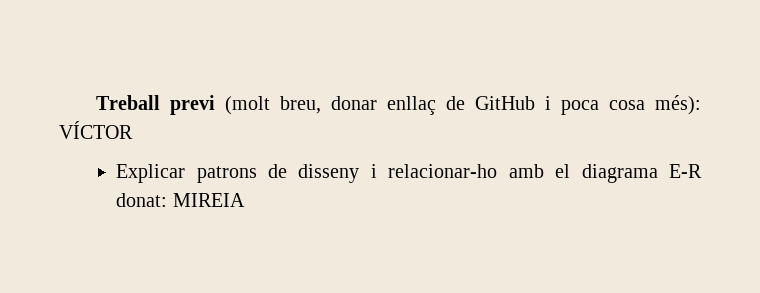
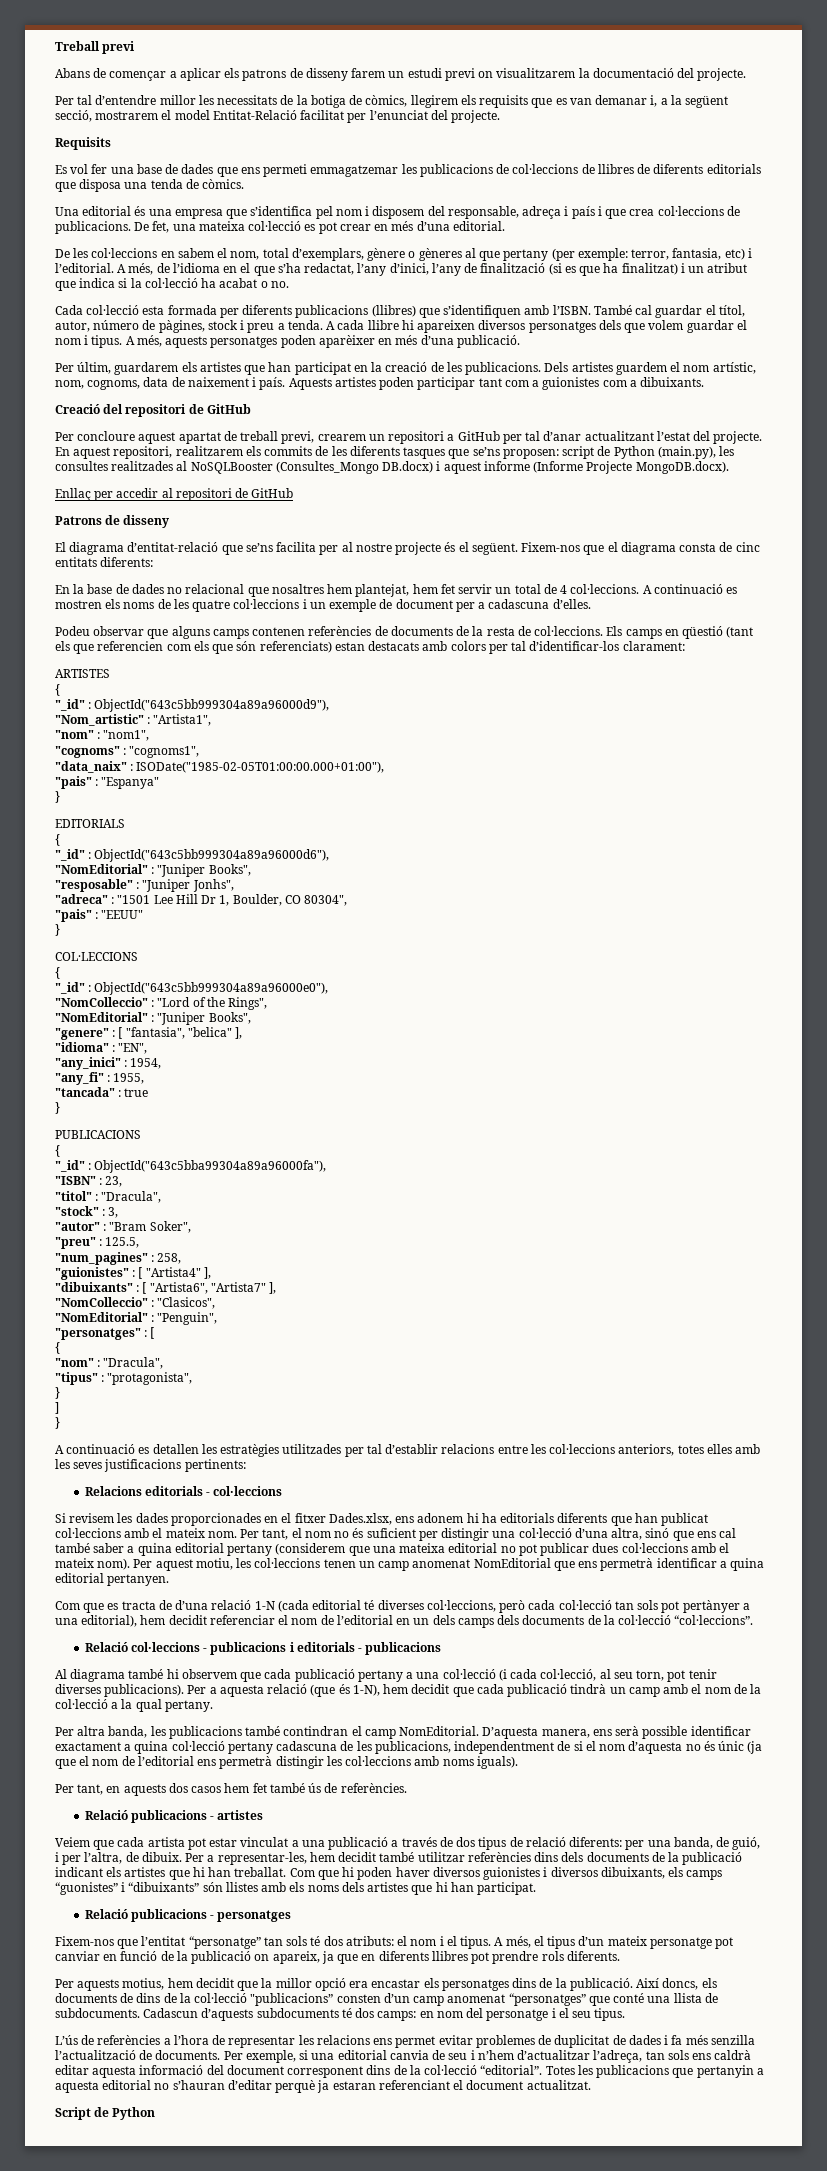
- Treball previ (molt breu, donar enllaç de GitHub i poca cosa més): VÍCTOR
- Explicar patrons de disseny i relacionar-ho amb el diagrama E-R donat: MIREIA
+ Treball previ
+ Abans de començar a aplicar els patrons de disseny farem un estudi previ on visualitzarem la documentació del projecte.
+ Per tal d’entendre millor les necessitats de la botiga de còmics, llegirem els requisits que es van demanar i, a la següent secció, mostrarem el model Entitat-Relació facilitat per l’enunciat del projecte.
+ Requisits
+ Es vol fer una base de dades que ens permeti emmagatzemar les publicacions de col·leccions de llibres de diferents editorials que disposa una tenda de còmics.
+ Una editorial és una empresa que s’identifica pel nom i disposem del responsable, adreça i país i que crea col·leccions de publicacions. De fet, una mateixa col·lecció es pot crear en més d’una editorial.
+ De les col·leccions en sabem el nom, total d’exemplars, gènere o gèneres al que pertany (per exemple: terror, fantasia, etc) i l’editorial. A més, de l’idioma en el que s’ha redactat, l’any d’inici, l’any de finalització (si es que ha finalitzat) i un atribut que indica si la col·lecció ha acabat o no.
+ Cada col·lecció esta formada per diferents publicacions (llibres) que s’identifiquen amb l’ISBN. També cal guardar el títol, autor, número de pàgines, stock i preu a tenda. A cada llibre hi apareixen diversos personatges dels que volem guardar el nom i tipus. A més, aquests personatges poden aparèixer en més d’una publicació.
+ Per últim, guardarem els artistes que han participat en la creació de les publicacions. Dels artistes guardem el nom artístic, nom, cognoms, data de naixement i país. Aquests artistes poden participar tant com a guionistes com a dibuixants.
+ Creació del repositori de GitHub
+ Per concloure aquest apartat de treball previ, crearem un repositori a GitHub per tal d’anar actualitzant l’estat del projecte. En aquest repositori, realitzarem els commits de les diferents tasques que se’ns proposen: script de Python (main.py), les consultes realitzades al NoSQLBooster (Consultes_Mongo DB.docx) i aquest informe (Informe Projecte MongoDB.docx).
+ Enllaç per accedir al repositori de GitHub
+ Patrons de disseny
+ El diagrama d’entitat-relació que se’ns facilita per al nostre projecte és el següent. Fixem-nos que el diagrama consta de cinc entitats diferents:
+ En la base de dades no relacional que nosaltres hem plantejat, hem fet servir un total de 4 col·leccions. A continuació es mostren els noms de les quatre col·leccions i un exemple de document per a cadascuna d’elles.
+ Podeu observar que alguns camps contenen referències de documents de la resta de col·leccions. Els camps en qüestió (tant els que referencien com els que són referenciats) estan destacats amb colors per tal d’identificar-los clarament:
+ ARTISTES
+ {
+ "_id" : ObjectId("643c5bb999304a89a96000d9"),
+ "Nom_artistic" : "Artista1",
+ "nom" : "nom1",
+ "cognoms" : "cognoms1",
+ "data_naix" : ISODate("1985-02-05T01:00:00.000+01:00"),
+ "pais" : "Espanya"
+ }
+ EDITORIALS
+ {
+ "_id" : ObjectId("643c5bb999304a89a96000d6"),
+ "NomEditorial" : "Juniper Books",
+ "resposable" : "Juniper Jonhs",
+ "adreca" : "1501 Lee Hill Dr 1, Boulder, CO 80304",
+ "pais" : "EEUU"
+ }
+ COL·LECCIONS
+ {
+ "_id" : ObjectId("643c5bb999304a89a96000e0"),
+ "NomColleccio" : "Lord of the Rings",
+ "NomEditorial" : "Juniper Books",
+ "genere" : [ "fantasia", "belica" ],
+ "idioma" : "EN",
+ "any_inici" : 1954,
+ "any_fi" : 1955,
+ "tancada" : true
+ }
+ PUBLICACIONS
+ {
+ "_id" : ObjectId("643c5bba99304a89a96000fa"),
+ "ISBN" : 23,
+ "titol" : "Dracula",
+ "stock" : 3,
+ "autor" : "Bram Soker",
+ "preu" : 125.5,
+ "num_pagines" : 258,
+ "guionistes" : [ "Artista4" ],
+ "dibuixants" : [ "Artista6", "Artista7" ],
+ "NomColleccio" : "Clasicos",
+ "NomEditorial" : "Penguin",
+ "personatges" : [
+ {
+ "nom" : "Dracula",
+ "tipus" : "protagonista",
+ }
+ ]
+ }
+ A continuació es detallen les estratègies utilitzades per tal d’establir relacions entre les col·leccions anteriors, totes elles amb les seves justificacions pertinents:
+ Relacions editorials - col·leccions
+ Si revisem les dades proporcionades en el fitxer Dades.xlsx, ens adonem hi ha editorials diferents que han publicat col·leccions amb el mateix nom. Per tant, el nom no és suficient per distingir una col·lecció d’una altra, sinó que ens cal també saber a quina editorial pertany (considerem que una mateixa editorial no pot publicar dues col·leccions amb el mateix nom). Per aquest motiu, les col·leccions tenen un camp anomenat NomEditorial que ens permetrà identificar a quina editorial pertanyen.
+ Com que es tracta de d’una relació 1-N (cada editorial té diverses col·leccions, però cada col·lecció tan sols pot pertànyer a una editorial), hem decidit referenciar el nom de l’editorial en un dels camps dels documents de la col·lecció “col·leccions”.
+ Relació col·leccions - publicacions i editorials - publicacions
+ Al diagrama també hi observem que cada publicació pertany a una col·lecció (i cada col·lecció, al seu torn, pot tenir diverses publicacions). Per a aquesta relació (que és 1-N), hem decidit que cada publicació tindrà un camp amb el nom de la col·lecció a la qual pertany.
+ Per altra banda, les publicacions també contindran el camp NomEditorial. D’aquesta manera, ens serà possible identificar exactament a quina col·lecció pertany cadascuna de les publicacions, independentment de si el nom d’aquesta no és únic (ja que el nom de l’editorial ens permetrà distingir les col·leccions amb noms iguals).
+ Per tant, en aquests dos casos hem fet també ús de referències.
+ Relació publicacions - artistes
+ Veiem que cada artista pot estar vinculat a una publicació a través de dos tipus de relació diferents: per una banda, de guió, i per l’altra, de dibuix. Per a representar-les, hem decidit també utilitzar referències dins dels documents de la publicació indicant els artistes que hi han treballat. Com que hi poden haver diversos guionistes i diversos dibuixants, els camps “guonistes” i “dibuixants” són llistes amb els noms dels artistes que hi han participat.
+ Relació publicacions - personatges
+ Fixem-nos que l’entitat “personatge” tan sols té dos atributs: el nom i el tipus. A més, el tipus d’un mateix personatge pot canviar en funció de la publicació on apareix, ja que en diferents llibres pot prendre rols diferents.
+ Per aquests motius, hem decidit que la millor opció era encastar els personatges dins de la publicació. Així doncs, els documents de dins de la col·lecció "publicacions” consten d’un camp anomenat “personatges” que conté una llista de subdocuments. Cadascun d’aquests subdocuments té dos camps: en nom del personatge i el seu tipus.
+ L’ús de referències a l’hora de representar les relacions ens permet evitar problemes de duplicitat de dades i fa més senzilla l’actualització de documents. Per exemple, si una editorial canvia de seu i n’hem d’actualitzar l’adreça, tan sols ens caldrà editar aquesta informació del document corresponent dins de la col·lecció “editorial”. Totes les publicacions que pertanyin a aquesta editorial no s’hauran d’editar perquè ja estaran referenciant el document actualitzat.
+ Script de Python

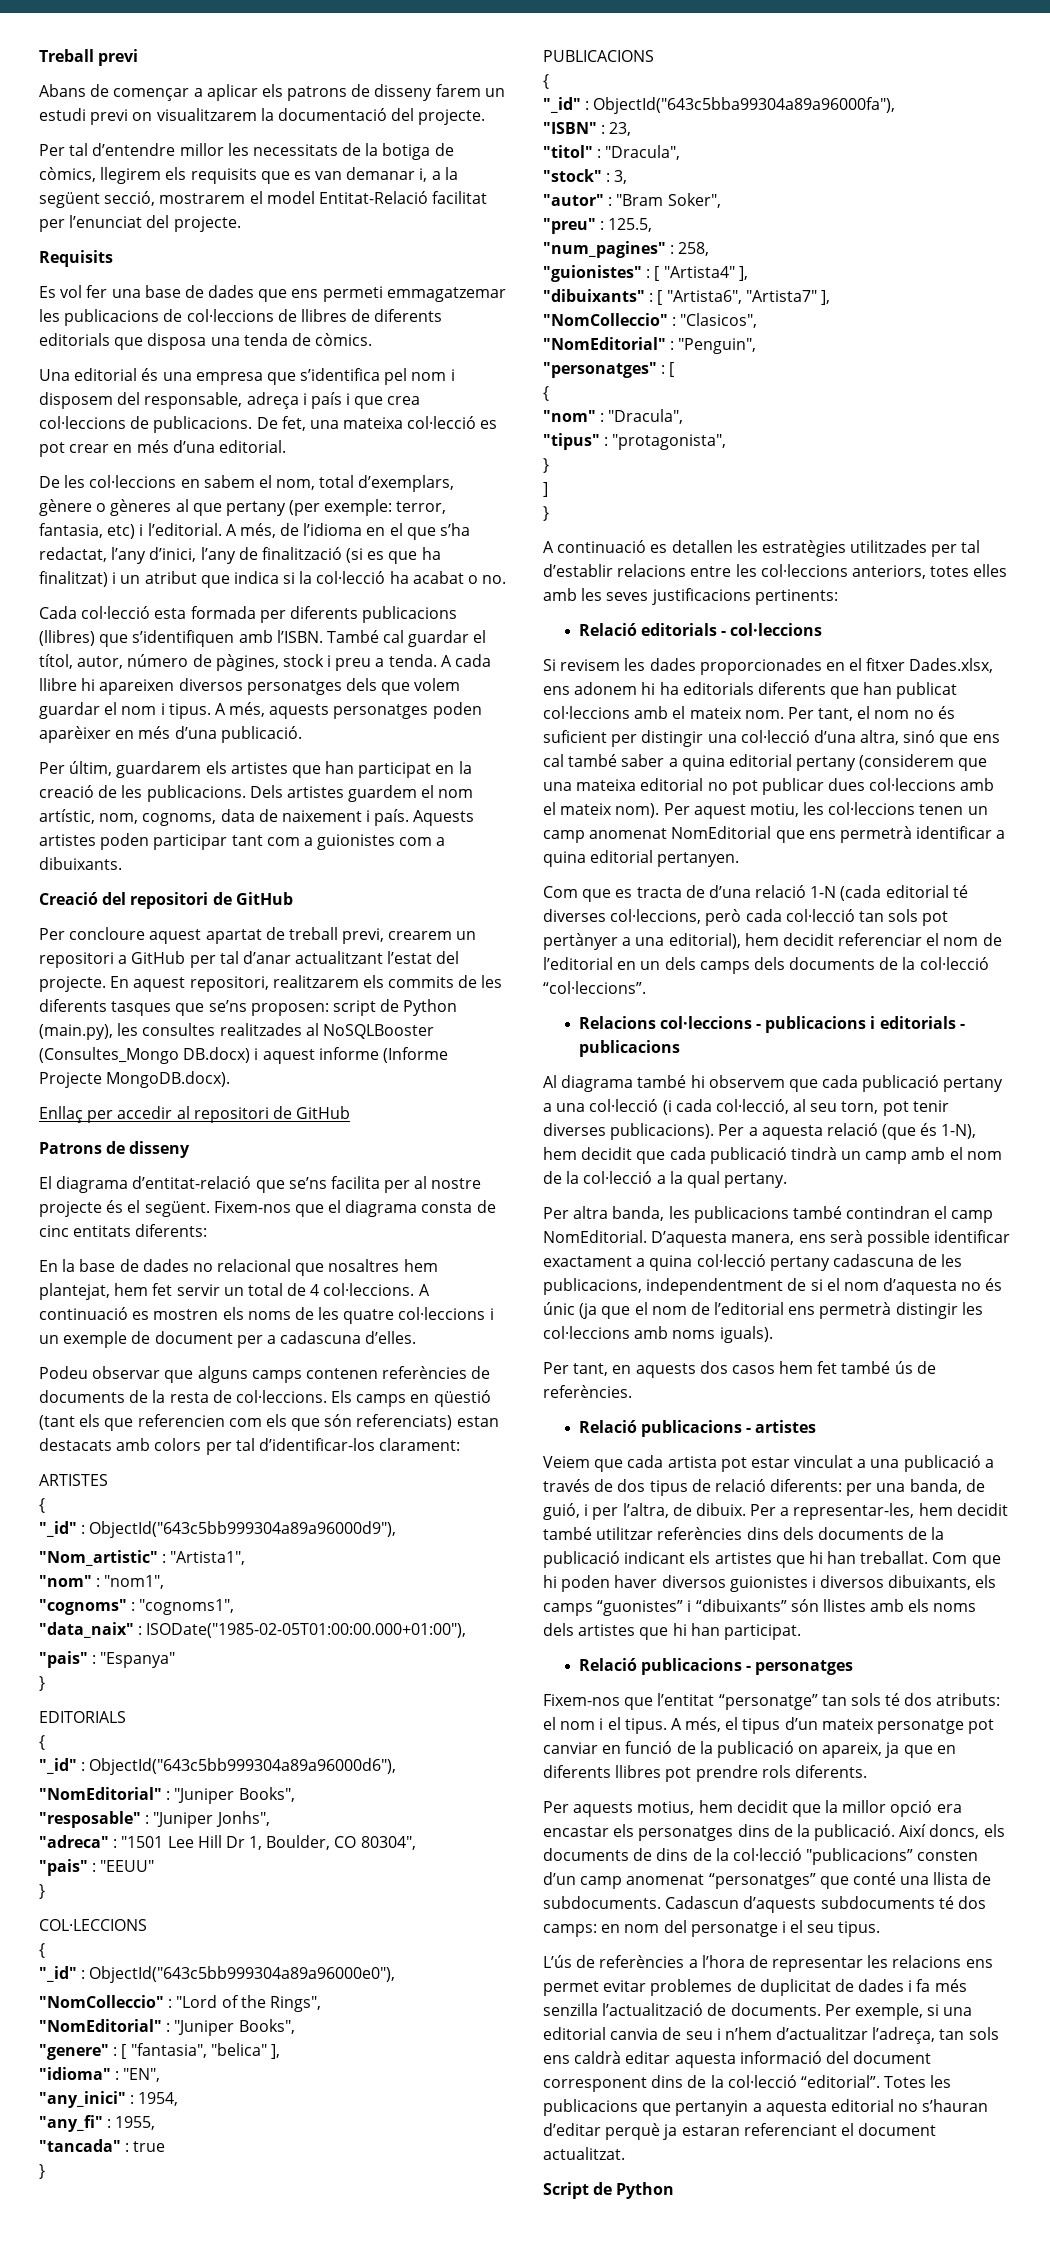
- Relacions editorials - col·leccions
+ Relació editorials - col·leccions
- Relació col·leccions - publicacions i editorials - publicacions
+ Relacions col·leccions - publicacions i editorials - publicacions

